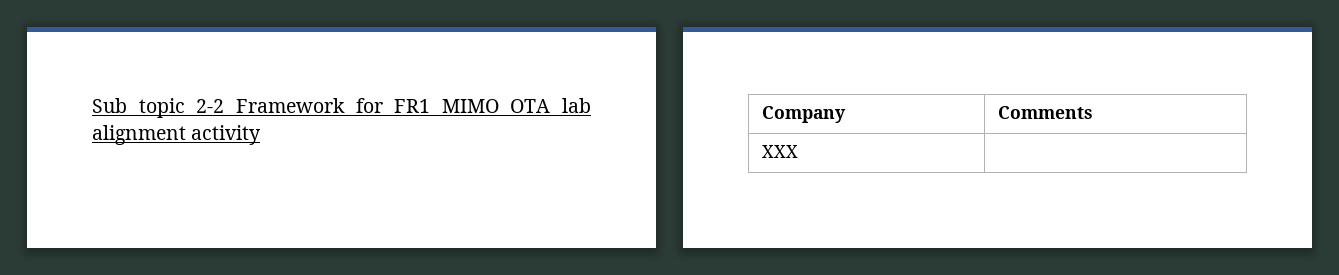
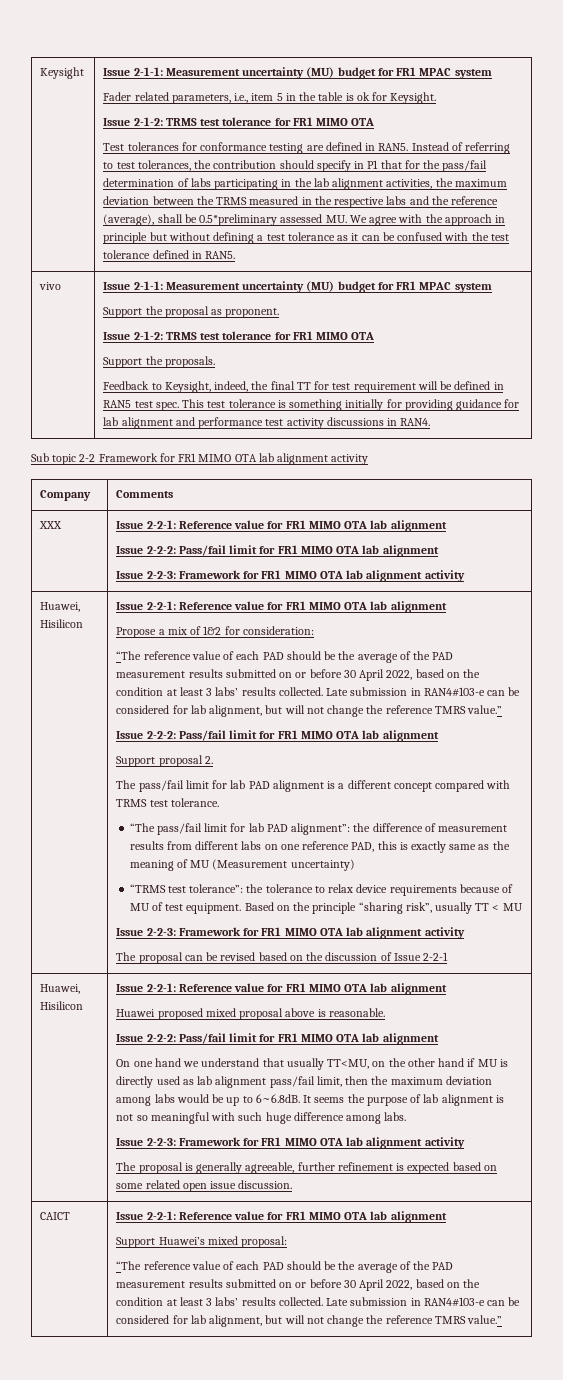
+ Keysight | Issue 2-1-1: Measurement uncertainty (MU) budget for FR1 MPAC system
+ Fader related parameters, i.e., item 5 in the table is ok for Keysight.
+ Issue 2-1-2: TRMS test tolerance for FR1 MIMO OTA
+ Test tolerances for conformance testing are defined in RAN5. Instead of referring to test tolerances, the contribution should specify in P1 that for the pass/fail determination of labs participating in the lab alignment activities, the maximum deviation between the TRMS measured in the respective labs and the reference (average), shall be 0.5*preliminary assessed MU. We agree with the approach in principle but without defining a test tolerance as it can be confused with the test tolerance defined in RAN5.
+ vivo | Issue 2-1-1: Measurement uncertainty (MU) budget for FR1 MPAC system
+ Support the proposal as proponent.
+ Issue 2-1-2: TRMS test tolerance for FR1 MIMO OTA
+ Support the proposals.
+ Feedback to Keysight, indeed, the final TT for test requirement will be defined in RAN5 test spec. This test tolerance is something initially for providing guidance for lab alignment and performance test activity discussions in RAN4.
- XXX |
+ XXX | Issue 2-2-1: Reference value for FR1 MIMO OTA lab alignment
+ Issue 2-2-2: Pass/fail limit for FR1 MIMO OTA lab alignment
+ Issue 2-2-3: Framework for FR1 MIMO OTA lab alignment activity
+ Huawei, Hisilicon | Issue 2-2-1: Reference value for FR1 MIMO OTA lab alignment
+ Propose a mix of 1&2 for consideration:
+ “The reference value of each PAD should be the average of the PAD measurement results submitted on or before 30 April 2022, based on the condition at least 3 labs’ results collected. Late submission in RAN4#103-e can be considered for lab alignment, but will not change the reference TMRS value.”
+ Issue 2-2-2: Pass/fail limit for FR1 MIMO OTA lab alignment
+ Support proposal 2.
+ The pass/fail limit for lab PAD alignment is a different concept compared with TRMS test tolerance.
+ “The pass/fail limit for lab PAD alignment”: the difference of measurement results from different labs on one reference PAD, this is exactly same as the meaning of MU (Measurement uncertainty)
+ “TRMS test tolerance”: the tolerance to relax device requirements because of MU of test equipment. Based on the principle “sharing risk”, usually TT < MU
+ Issue 2-2-3: Framework for FR1 MIMO OTA lab alignment activity
+ The proposal can be revised based on the discussion of Issue 2-2-1
+ Huawei, Hisilicon | Issue 2-2-1: Reference value for FR1 MIMO OTA lab alignment
+ Huawei proposed mixed proposal above is reasonable.
+ Issue 2-2-2: Pass/fail limit for FR1 MIMO OTA lab alignment
+ On one hand we understand that usually TT<MU, on the other hand if MU is directly used as lab alignment pass/fail limit, then the maximum deviation among labs would be up to 6~6.8dB. It seems the purpose of lab alignment is not so meaningful with such huge difference among labs.
+ Issue 2-2-3: Framework for FR1 MIMO OTA lab alignment activity
+ The proposal is generally agreeable, further refinement is expected based on some related open issue discussion.
+ CAICT | Issue 2-2-1: Reference value for FR1 MIMO OTA lab alignment
+ Support Huawei’s mixed proposal:
+ “The reference value of each PAD should be the average of the PAD measurement results submitted on or before 30 April 2022, based on the condition at least 3 labs’ results collected. Late submission in RAN4#103-e can be considered for lab alignment, but will not change the reference TMRS value.”

